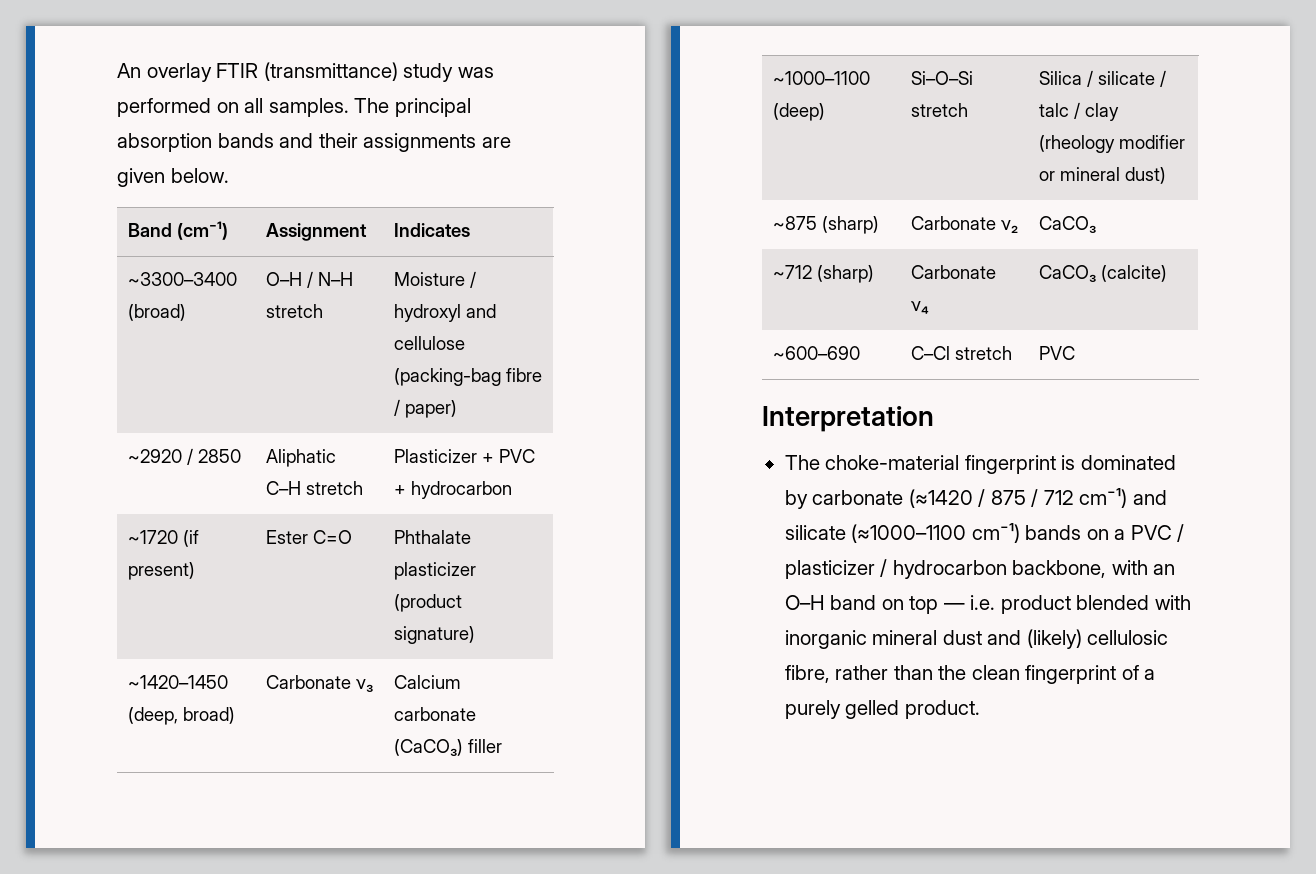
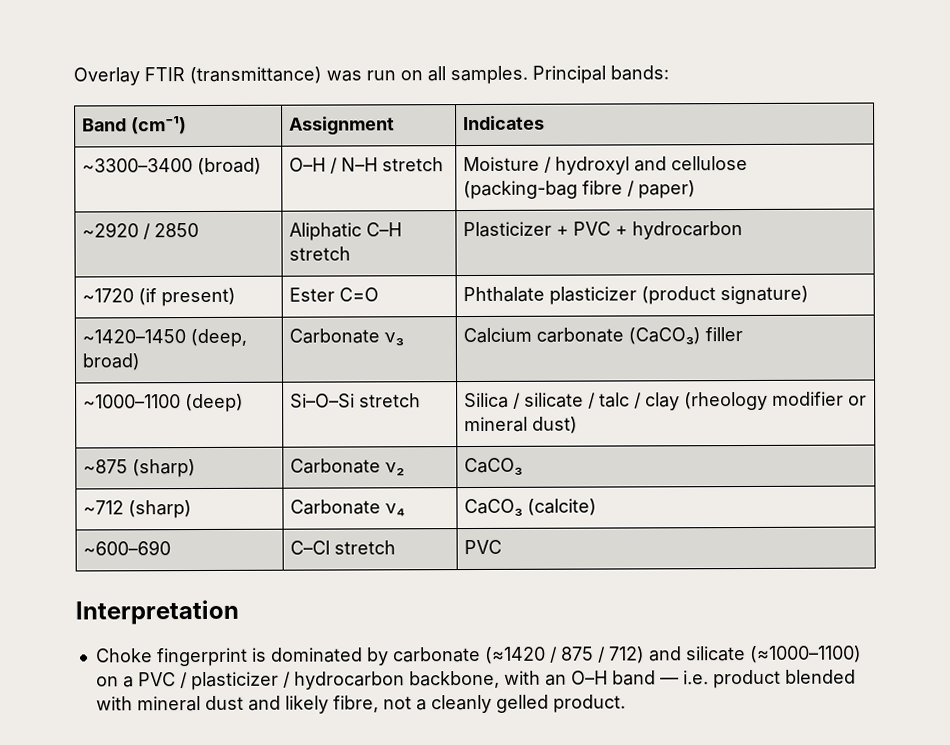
- An overlay FTIR (transmittance) study was performed on all samples. The principal absorption bands and their assignments are given below.
+ Overlay FTIR (transmittance) was run on all samples. Principal bands:
- The choke-material fingerprint is dominated by carbonate (≈1420 / 875 / 712 cm⁻¹) and silicate (≈1000–1100 cm⁻¹) bands on a PVC / plasticizer / hydrocarbon backbone, with an O–H band on top — i.e. product blended with inorganic mineral dust and (likely) cellulosic fibre, rather than the clean fingerprint of a purely gelled product.
+ Choke fingerprint is dominated by carbonate (≈1420 / 875 / 712) and silicate (≈1000–1100) on a PVC / plasticizer / hydrocarbon backbone, with an O–H band — i.e. product blended with mineral dust and likely fibre, not a cleanly gelled product.

